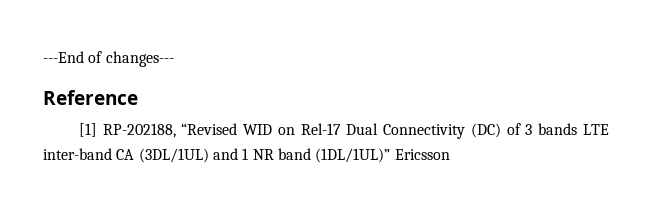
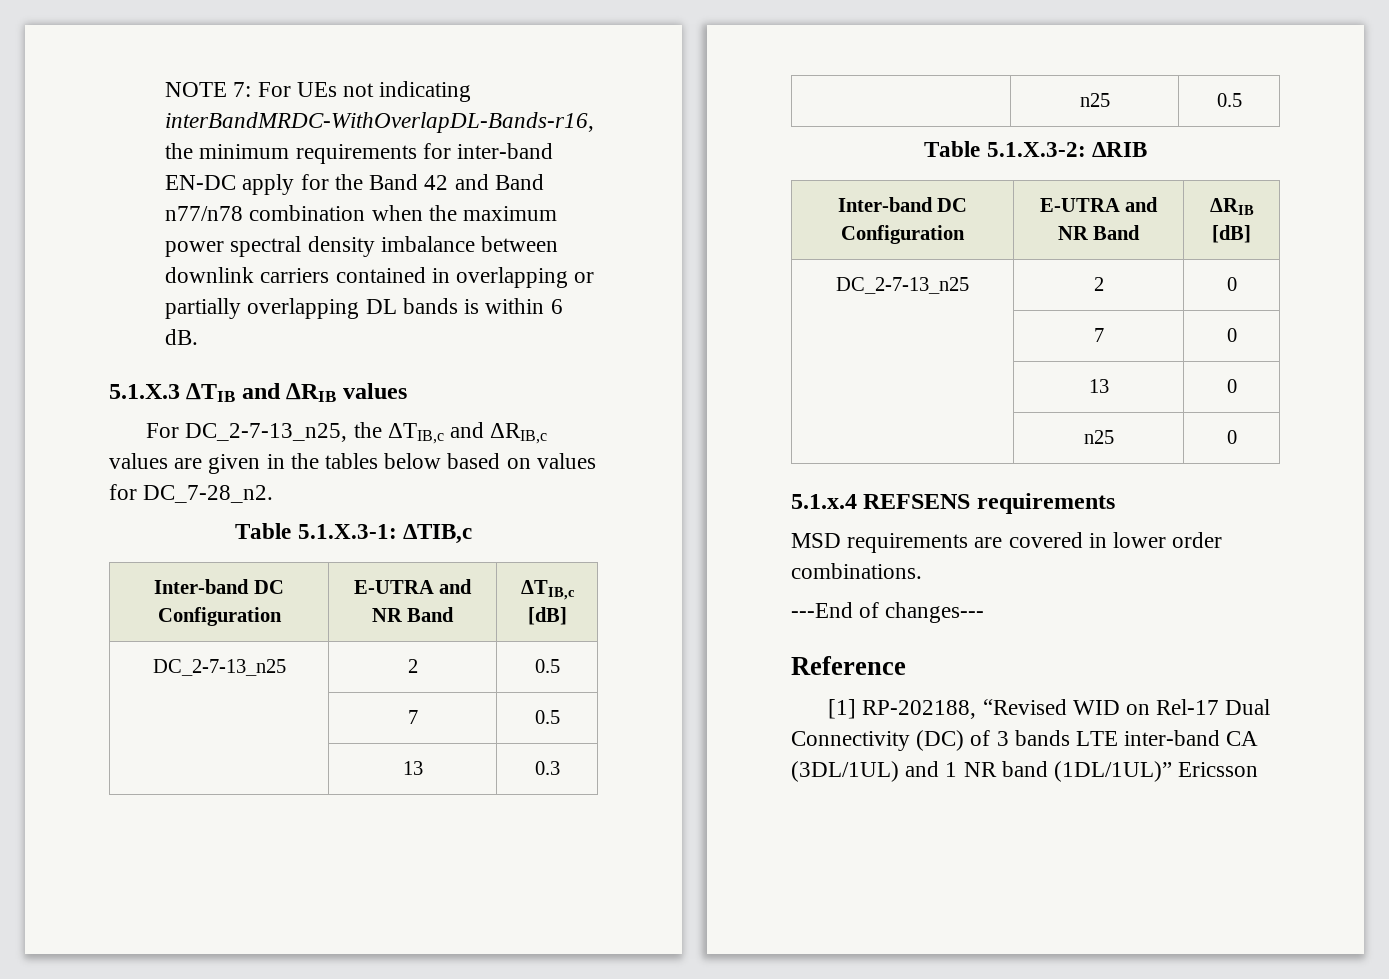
+ NOTE 7: For UEs not indicating interBandMRDC-WithOverlapDL-Bands-r16, the minimum requirements for inter-band EN-DC apply for the Band 42 and Band n77/n78 combination when the maximum power spectral density imbalance between downlink carriers contained in overlapping or partially overlapping DL bands is within 6 dB.
+ 5.1.X.3 ∆TIB and ∆RIB values
+ For DC_2-7-13_n25, the ΔTIB,c and ΔRIB,c values are given in the tables below based on values for DC_7-28_n2.
+ Table 5.1.X.3-1: ΔTIB,c
+ Inter-band DC Configuration | E-UTRA and NR Band | ΔTIB,c [dB]
+ DC_2-7-13_n25 | 2 | 0.5
+ | 7 | 0.5
+ | 13 | 0.3
+ | n25 | 0.5
+ Table 5.1.X.3-2: ΔRIB
+ Inter-band DC Configuration | E-UTRA and NR Band | ΔRIB [dB]
+ DC_2-7-13_n25 | 2 | 0
+ | 7 | 0
+ | 13 | 0
+ | n25 | 0
+ 5.1.x.4 REFSENS requirements
+ MSD requirements are covered in lower order combinations.

